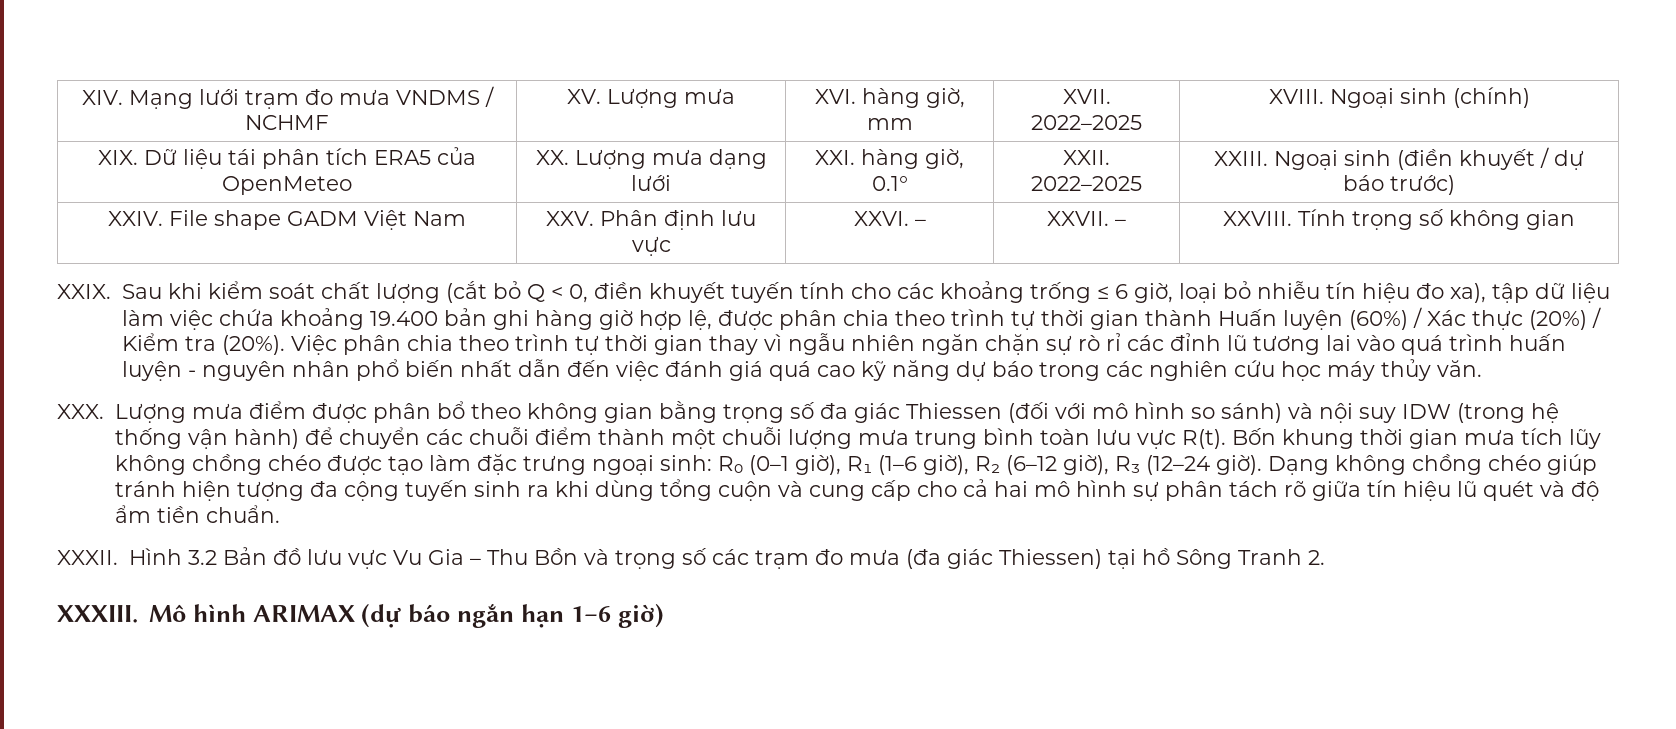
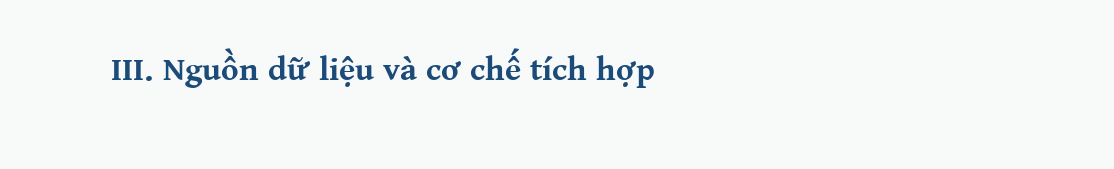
- XIV. Mạng lưới trạm đo mưa VNDMS / NCHMF | XV. Lượng mưa | XVI. hàng giờ, mm | XVII. 2022–2025 | XVIII. Ngoại sinh (chính)
- XIX. Dữ liệu tái phân tích ERA5 của OpenMeteo | XX. Lượng mưa dạng lưới | XXI. hàng giờ, 0.1° | XXII. 2022–2025 | XXIII. Ngoại sinh (điền khuyết / dự báo trước)
- XXIV. File shape GADM Việt Nam | XXV. Phân định lưu vực | XXVI. – | XXVII. – | XXVIII. Tính trọng số không gian
- XXIX. Sau khi kiểm soát chất lượng (cắt bỏ Q < 0, điền khuyết tuyến tính cho các khoảng trống ≤ 6 giờ, loại bỏ nhiễu tín hiệu đo xa), tập dữ liệu làm việc chứa khoảng 19.400 bản ghi hàng giờ hợp lệ, được phân chia theo trình tự thời gian thành Huấn luyện (60%) / Xác thực (20%) / Kiểm tra (20%). Việc phân chia theo trình tự thời gian thay vì ngẫu nhiên ngăn chặn sự rò rỉ các đỉnh lũ tương lai vào quá trình huấn luyện - nguyên nhân phổ biến nhất dẫn đến việc đánh giá quá cao kỹ năng dự báo trong các nghiên cứu học máy thủy văn.
- XXX. Lượng mưa điểm được phân bổ theo không gian bằng trọng số đa giác Thiessen (đối với mô hình so sánh) và nội suy IDW (trong hệ thống vận hành) để chuyển các chuỗi điểm thành một chuỗi lượng mưa trung bình toàn lưu vực R(t). Bốn khung thời gian mưa tích lũy không chồng chéo được tạo làm đặc trưng ngoại sinh: R₀ (0–1 giờ), R₁ (1–6 giờ), R₂ (6–12 giờ), R₃ (12–24 giờ). Dạng không chồng chéo giúp tránh hiện tượng đa cộng tuyến sinh ra khi dùng tổng cuộn và cung cấp cho cả hai mô hình sự phân tách rõ giữa tín hiệu lũ quét và độ ẩm tiền chuẩn.
- XXXII. Hình 3.2 Bản đồ lưu vực Vu Gia – Thu Bồn và trọng số các trạm đo mưa (đa giác Thiessen) tại hồ Sông Tranh 2.
- XXXIII. Mô hình ARIMAX (dự báo ngắn hạn 1–6 giờ)
+ III. Nguồn dữ liệu và cơ chế tích hợp

